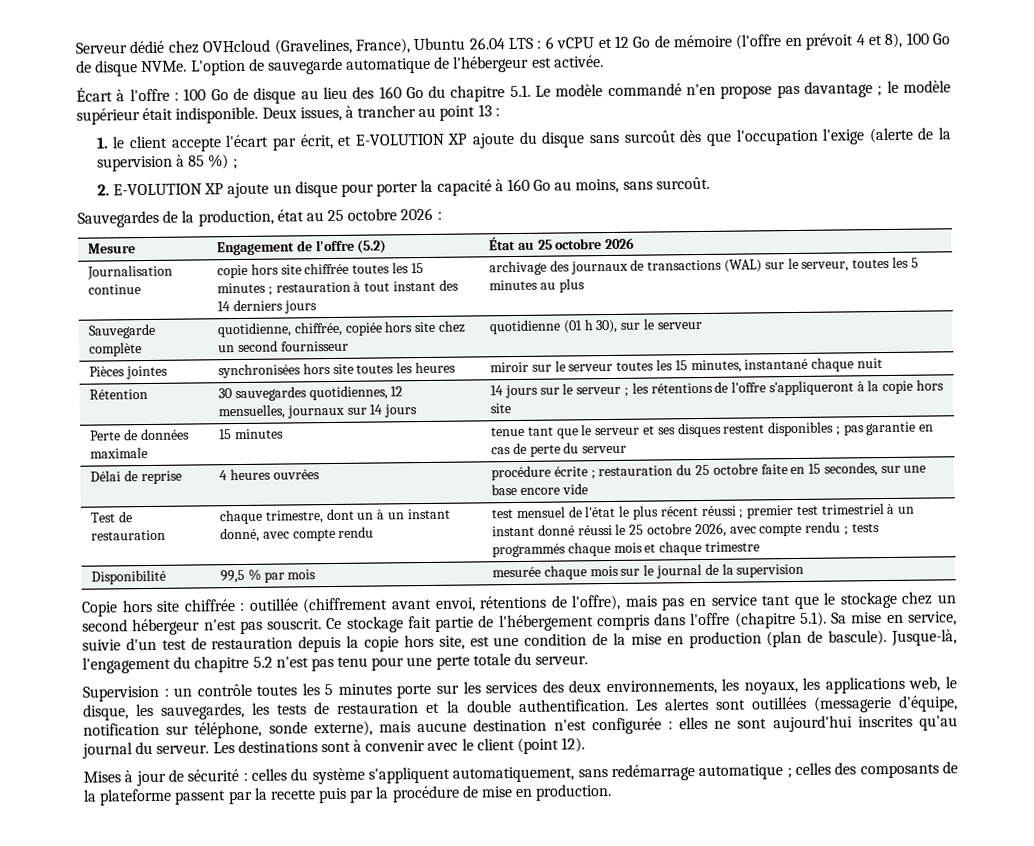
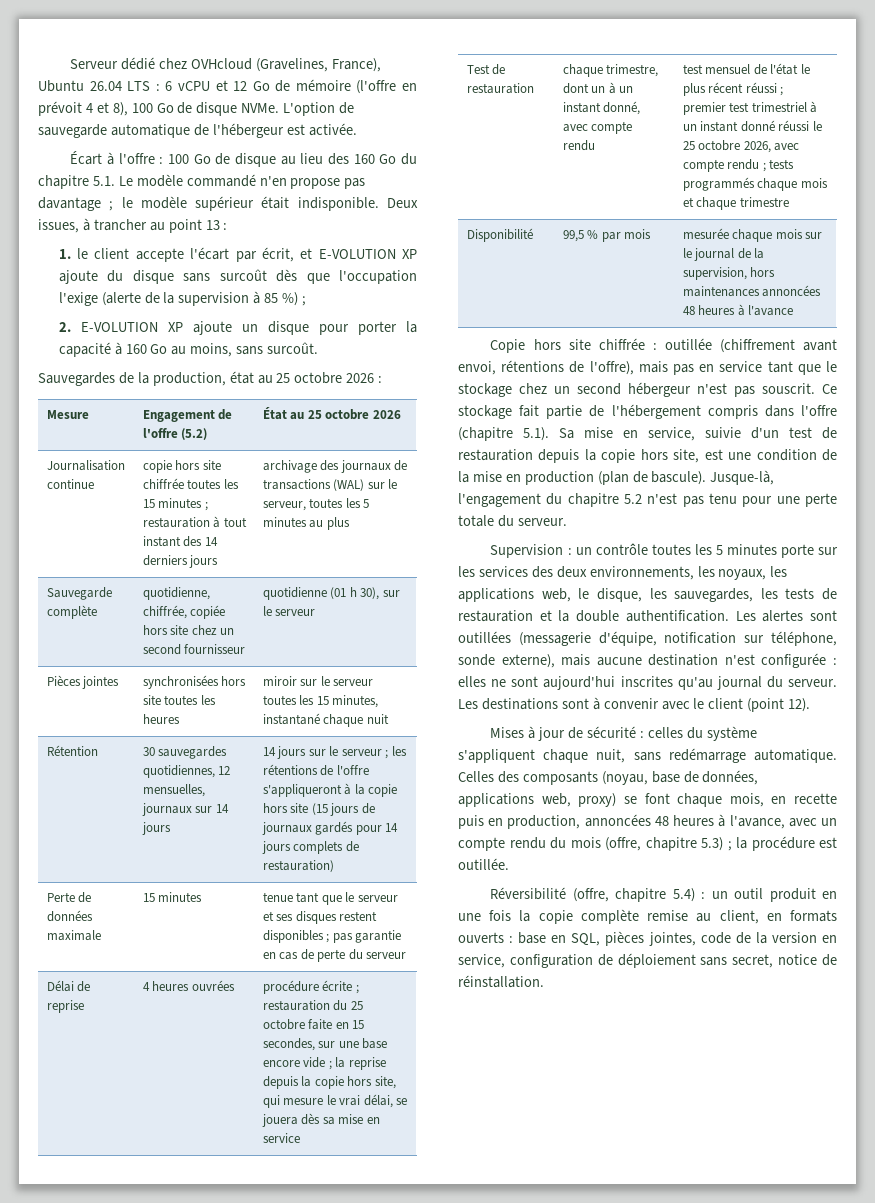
- Rétention | 30 sauvegardes quotidiennes, 12 mensuelles, journaux sur 14 jours | 14 jours sur le serveur ; les rétentions de l'offre s'appliqueront à la copie hors site
+ Rétention | 30 sauvegardes quotidiennes, 12 mensuelles, journaux sur 14 jours | 14 jours sur le serveur ; les rétentions de l'offre s'appliqueront à la copie hors site (15 jours de journaux gardés pour 14 jours complets de restauration)
- procédure écrite ; restauration du 25 octobre faite en 15 secondes, sur une base encore vide
+ procédure écrite ; restauration du 25 octobre faite en 15 secondes, sur une base encore vide ; la reprise depuis la copie hors site, qui mesure le vrai délai, se jouera dès sa mise en service
- Disponibilité | 99,5 % par mois | mesurée chaque mois sur le journal de la supervision
+ Disponibilité | 99,5 % par mois | mesurée chaque mois sur le journal de la supervision, hors maintenances annoncées 48 heures à l'avance
- Mises à jour de sécurité : celles du système s'appliquent automatiquement, sans redémarrage automatique ; celles des composants de la plateforme passent par la recette puis par la procédure de mise en production.
+ Mises à jour de sécurité : celles du système s'appliquent chaque nuit, sans redémarrage automatique. Celles des composants (noyau, base de données, applications web, proxy) se font chaque mois, en recette puis en production, annoncées 48 heures à l'avance, avec un compte rendu du mois (offre, chapitre 5.3) ; la procédure est outillée.
+ Réversibilité (offre, chapitre 5.4) : un outil produit en une fois la copie complète remise au client, en formats ouverts : base en SQL, pièces jointes, code de la version en service, configuration de déploiement sans secret, notice de réinstallation.

